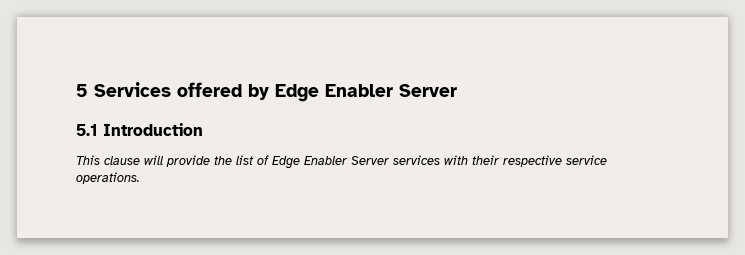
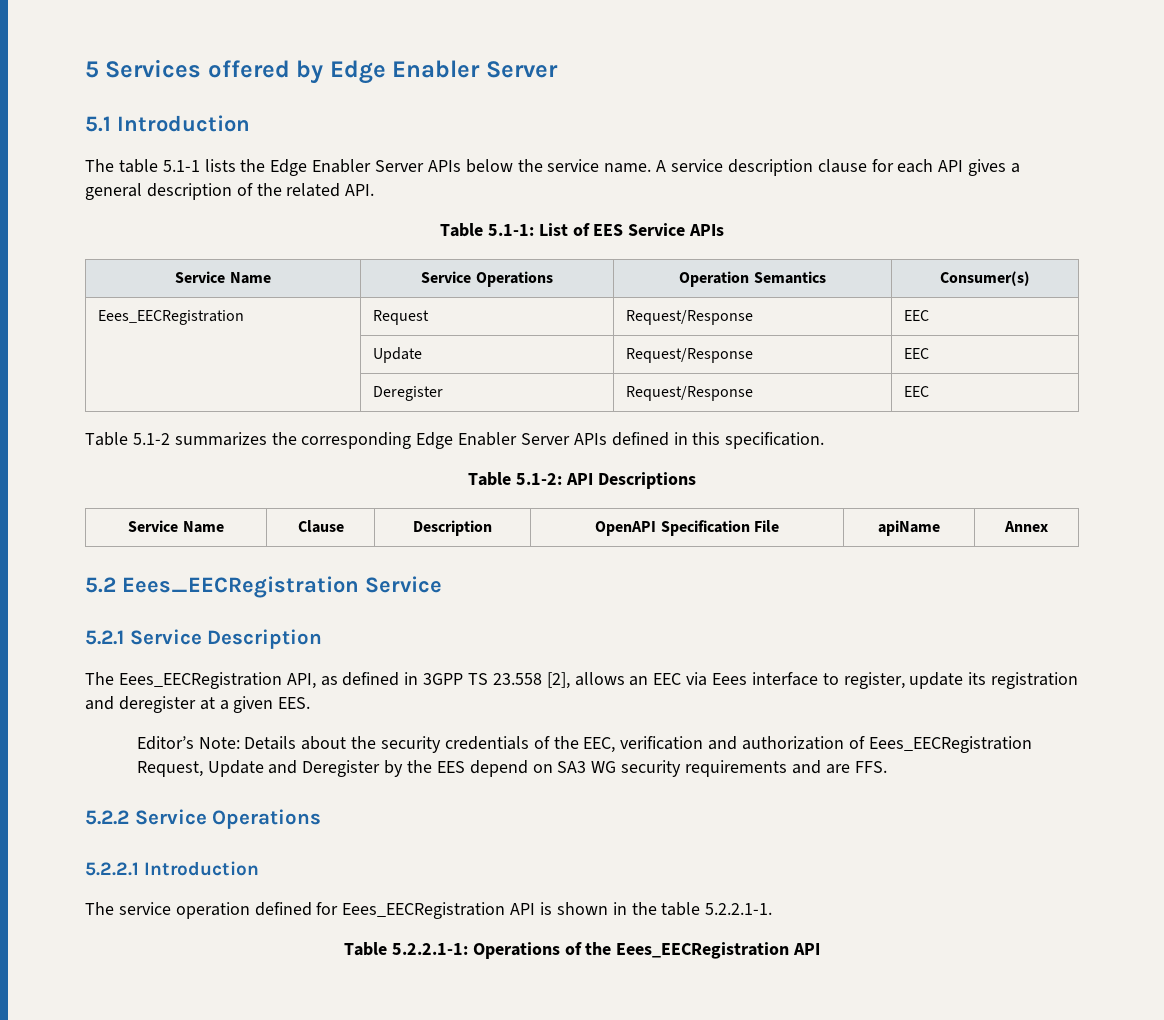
- This clause will provide the list of Edge Enabler Server services with their respective service operations.
+ The table 5.1-1 lists the Edge Enabler Server APIs below the service name. A service description clause for each API gives a general description of the related API.
+ Table 5.1-1: List of EES Service APIs
+ Service Name | Service Operations | Operation Semantics | Consumer(s)
+ Eees_EECRegistration | Request | Request/Response | EEC
+ | Update | Request/Response | EEC
+ | Deregister | Request/Response | EEC
+ Table 5.1-2 summarizes the corresponding Edge Enabler Server APIs defined in this specification.
+ Table 5.1-2: API Descriptions
+ Service Name | Clause | Description | OpenAPI Specification File | apiName | Annex
+ 5.2 Eees_EECRegistration Service
+ 5.2.1 Service Description
+ The Eees_EECRegistration API, as defined in 3GPP TS 23.558 [2], allows an EEC via Eees interface to register, update its registration and deregister at a given EES.
+ Editor’s Note: Details about the security credentials of the EEC, verification and authorization of Eees_EECRegistration Request, Update and Deregister by the EES depend on SA3 WG security requirements and are FFS.
+ 5.2.2 Service Operations
+ 5.2.2.1 Introduction
+ The service operation defined for Eees_EECRegistration API is shown in the table 5.2.2.1-1.
+ Table 5.2.2.1-1: Operations of the Eees_EECRegistration API

